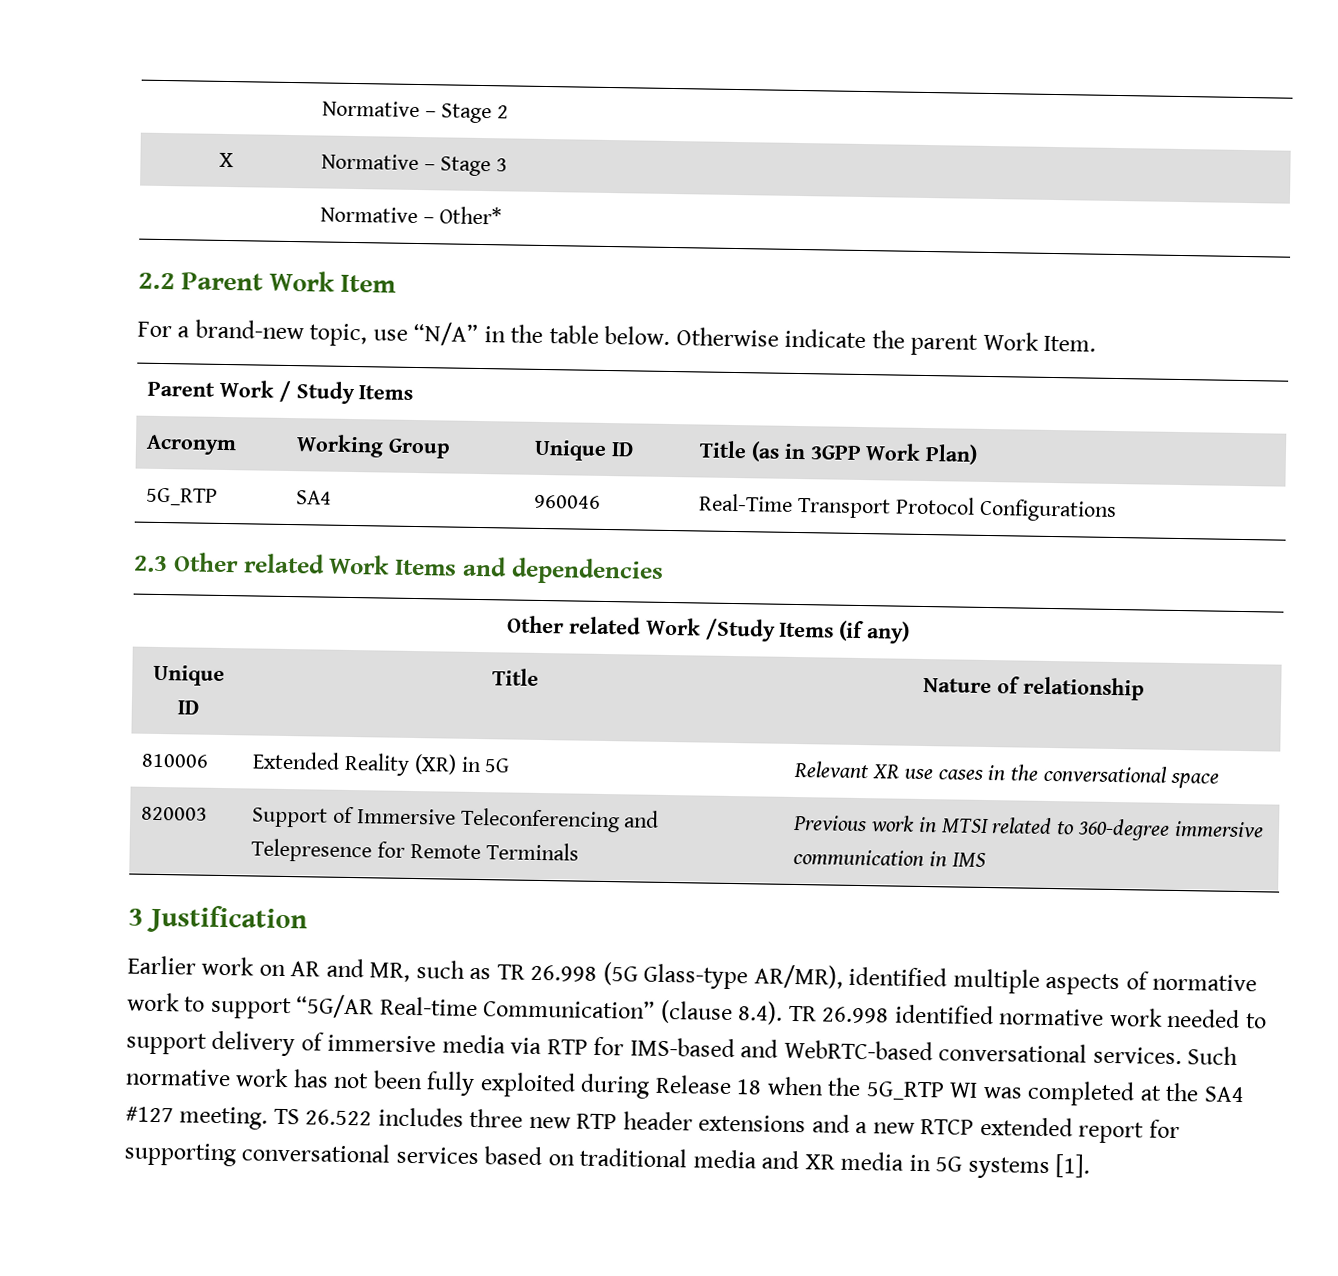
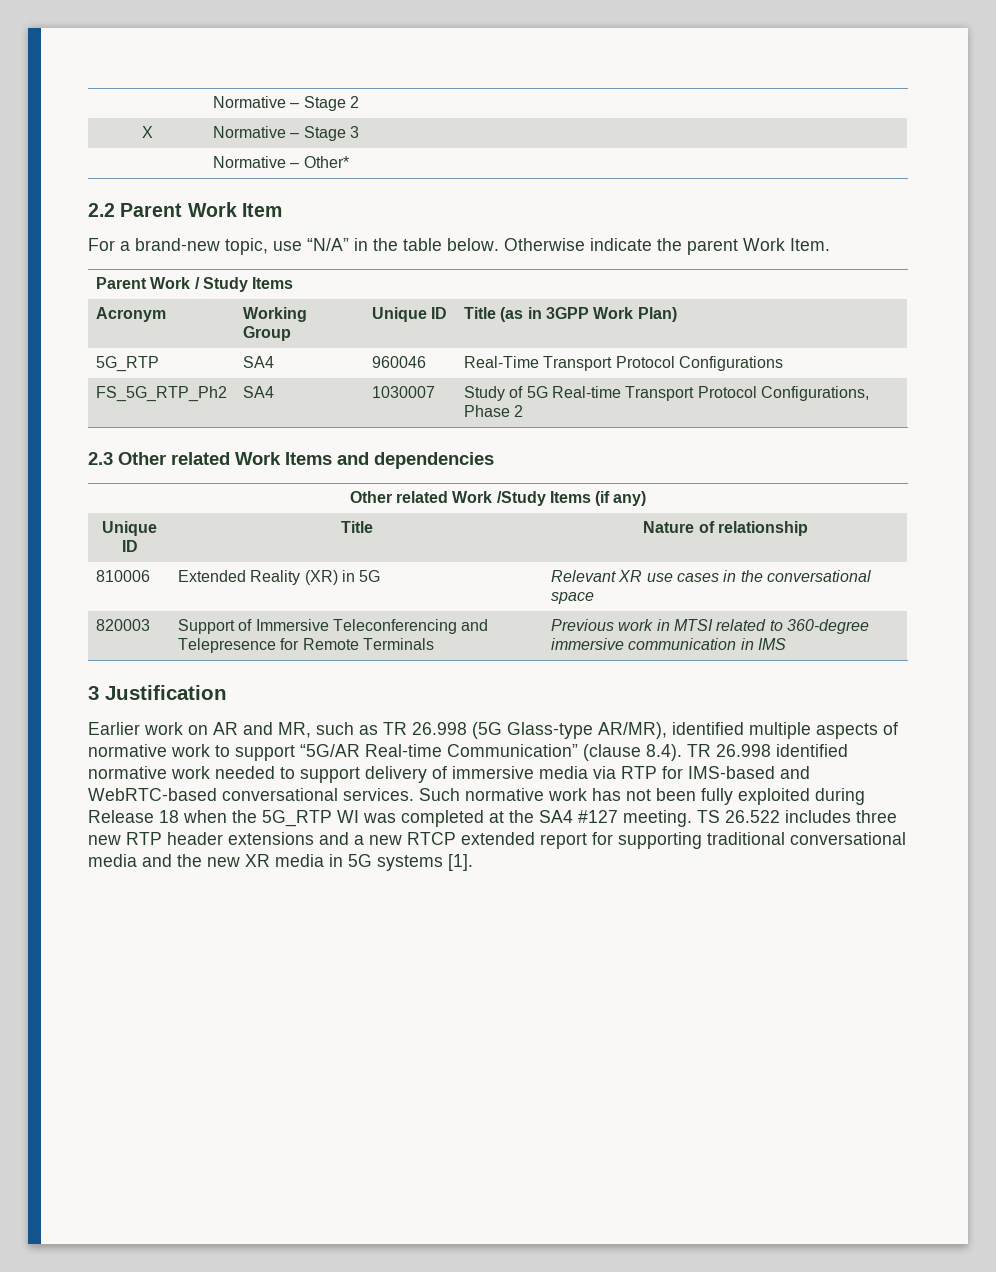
+ FS_5G_RTP_Ph2 | SA4 | 1030007 | Study of 5G Real-time Transport Protocol Configurations, Phase 2
- TS 26.522 includes three new RTP header extensions and a new RTCP extended report for supporting conversational services based on traditional media and XR media in 5G systems [1].
+ TS 26.522 includes three new RTP header extensions and a new RTCP extended report for supporting traditional conversational media and the new XR media in 5G systems [1].

